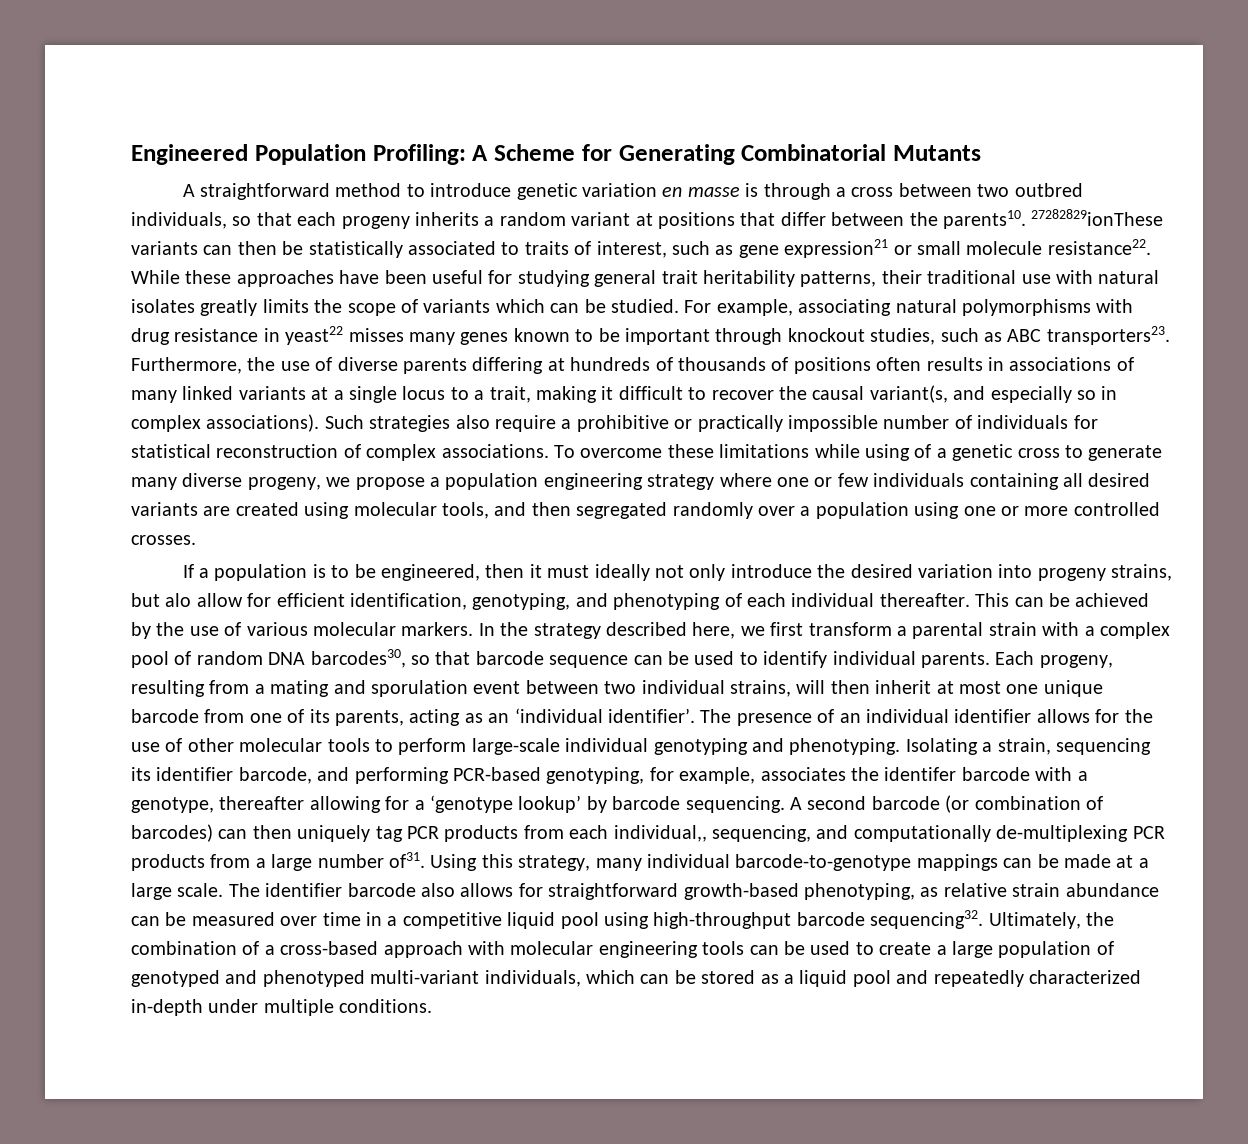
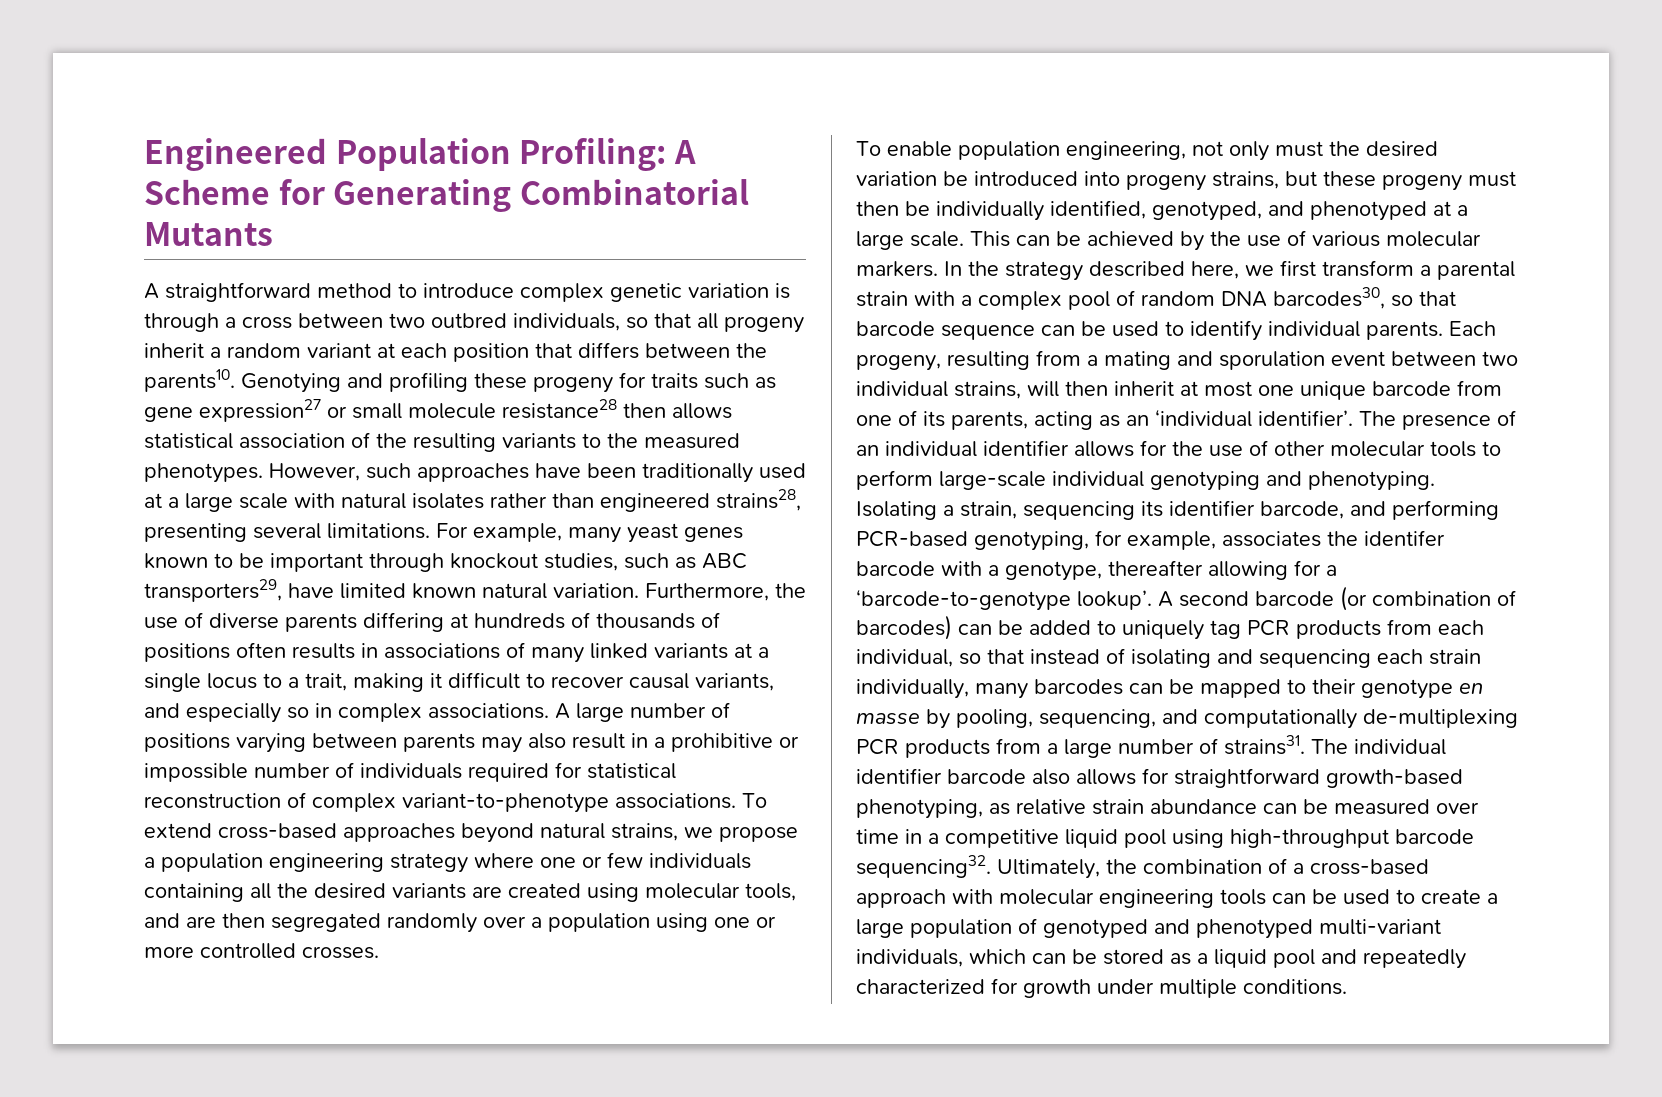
- A straightforward method to introduce genetic variation en masse is through a cross between two outbred individuals, so that each progeny inherits a random variant at positions that differ between the parents10. 27282829ionThese variants can then be statistically associated to traits of interest, such as gene expression21 or small molecule resistance22. While these approaches have been useful for studying general trait heritability patterns, their traditional use with natural isolates greatly limits the scope of variants which can be studied. For example, associating natural polymorphisms with drug resistance in yeast22 misses many genes known to be important through knockout studies, such as ABC transporters23.
+ A straightforward method to introduce complex genetic variation is through a cross between two outbred individuals, so that all progeny inherit a random variant at each position that differs between the parents10. Genotying and profiling these progeny for traits such as gene expression27 or small molecule resistance28 then allows statistical association of the resulting variants to the measured phenotypes. However, such approaches have been traditionally used at a large scale with natural isolates rather than engineered strains28, presenting several limitations. For example, many yeast genes known to be important through knockout studies, such as ABC transporters29, have limited known natural variation.
- Furthermore, the use of diverse parents differing at hundreds of thousands of positions often results in associations of many linked variants at a single locus to a trait, making it difficult to recover the causal variant(s, and especially so in complex associations). Such strategies also require a prohibitive or practically impossible number of individuals for statistical reconstruction of complex associations.
+ Furthermore, the use of diverse parents differing at hundreds of thousands of positions often results in associations of many linked variants at a single locus to a trait, making it difficult to recover causal variants, and especially so in complex associations. A large number of positions varying between parents may also result in a prohibitive or impossible number of individuals required for statistical reconstruction of complex variant-to-phenotype associations.
- To overcome these limitations while using of a genetic cross to generate many diverse progeny, we propose a population engineering strategy where one or few individuals containing all desired variants are created using molecular tools, and then segregated randomly over a population using one or more controlled crosses.
+ To extend cross-based approaches beyond natural strains, we propose a population engineering strategy where one or few individuals containing all the desired variants are created using molecular tools, and are then segregated randomly over a population using one or more controlled crosses.
- If a population is to be engineered, then it must ideally not only introduce the desired variation into progeny strains, but alo allow for efficient identification, genotyping, and phenotyping of each individual thereafter.
+ To enable population engineering, not only must the desired variation be introduced into progeny strains, but these progeny must then be individually identified, genotyped, and phenotyped at a large scale.
- Isolating a strain, sequencing its identifier barcode, and performing PCR-based genotyping, for example, associates the identifer barcode with a genotype, thereafter allowing for a ‘genotype lookup’ by barcode sequencing.
+ Isolating a strain, sequencing its identifier barcode, and performing PCR-based genotyping, for example, associates the identifer barcode with a genotype, thereafter allowing for a ‘barcode-to-genotype lookup’.
- A second barcode (or combination of barcodes) can then uniquely tag PCR products from each individual,, sequencing, and computationally de-multiplexing PCR products from a large number of31. Using this strategy, many individual barcode-to-genotype mappings can be made at a large scale. The identifier barcode also allows for straightforward growth-based phenotyping, as relative strain abundance can be measured over time in a competitive liquid pool using high-throughput barcode sequencing32.
+ A second barcode (or combination of barcodes) can be added to uniquely tag PCR products from each individual, so that instead of isolating and sequencing each strain individually, many barcodes can be mapped to their genotype en masse by pooling, sequencing, and computationally de-multiplexing PCR products from a large number of strains31. The individual identifier barcode also allows for straightforward growth-based phenotyping, as relative strain abundance can be measured over time in a competitive liquid pool using high-throughput barcode sequencing32.
- Ultimately, the combination of a cross-based approach with molecular engineering tools can be used to create a large population of genotyped and phenotyped multi-variant individuals, which can be stored as a liquid pool and repeatedly characterized in-depth under multiple conditions.
+ Ultimately, the combination of a cross-based approach with molecular engineering tools can be used to create a large population of genotyped and phenotyped multi-variant individuals, which can be stored as a liquid pool and repeatedly characterized for growth under multiple conditions.

